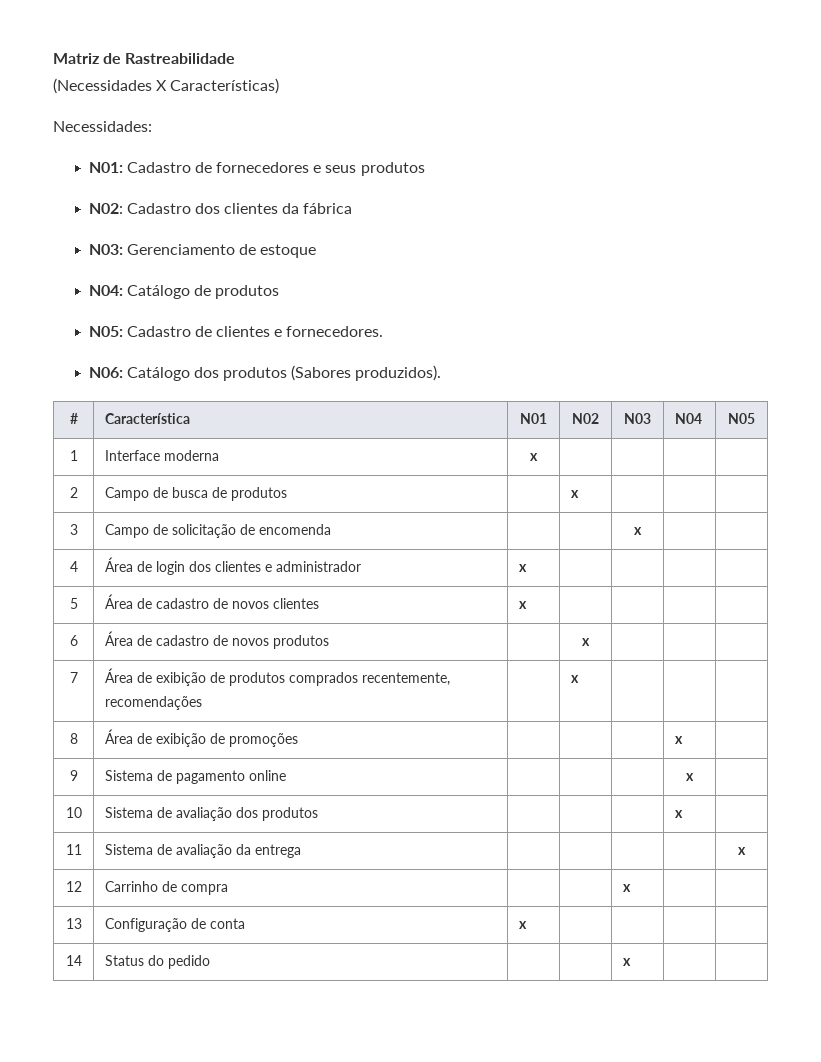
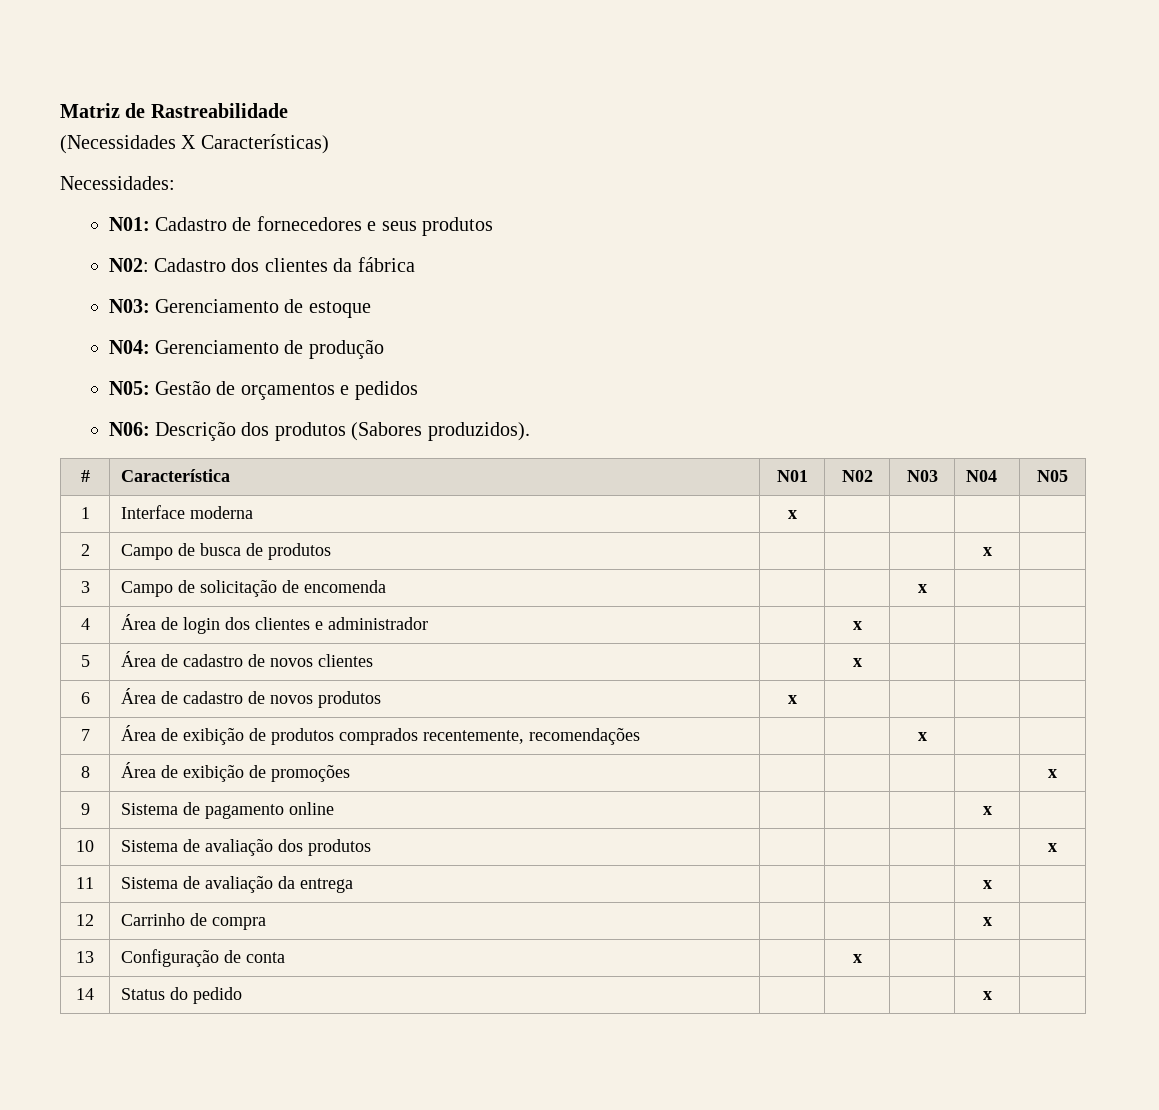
- N04: Catálogo de produtos
- N05: Cadastro de clientes e fornecedores.
+ N04: Gerenciamento de produção
+ N05: Gestão de orçamentos e pedidos
- N06: Catálogo dos produtos (Sabores produzidos).
+ N06: Descrição dos produtos (Sabores produzidos).
- 2 | Campo de busca de produtos | | x | | |
+ 2 | Campo de busca de produtos | | | | x |
- 4 | Área de login dos clientes e administrador | x | | | |
+ 4 | Área de login dos clientes e administrador | | x | | |
- 5 | Área de cadastro de novos clientes | x | | | |
+ 5 | Área de cadastro de novos clientes | | x | | |
- 6 | Área de cadastro de novos produtos | | x | | |
+ 6 | Área de cadastro de novos produtos | x | | | |
- 7 | Área de exibição de produtos comprados recentemente, recomendações | | x | | |
+ 7 | Área de exibição de produtos comprados recentemente, recomendações | | | x | |
- 8 | Área de exibição de promoções | | | | x |
+ 8 | Área de exibição de promoções | | | | | x
- 10 | Sistema de avaliação dos produtos | | | | x |
+ 10 | Sistema de avaliação dos produtos | | | | | x
- 11 | Sistema de avaliação da entrega | | | | | x
+ 11 | Sistema de avaliação da entrega | | | | x |
- 12 | Carrinho de compra | | | x | |
+ 12 | Carrinho de compra | | | | x |
- 13 | Configuração de conta | x | | | |
+ 13 | Configuração de conta | | x | | |
- 14 | Status do pedido | | | x | |
+ 14 | Status do pedido | | | | x |

